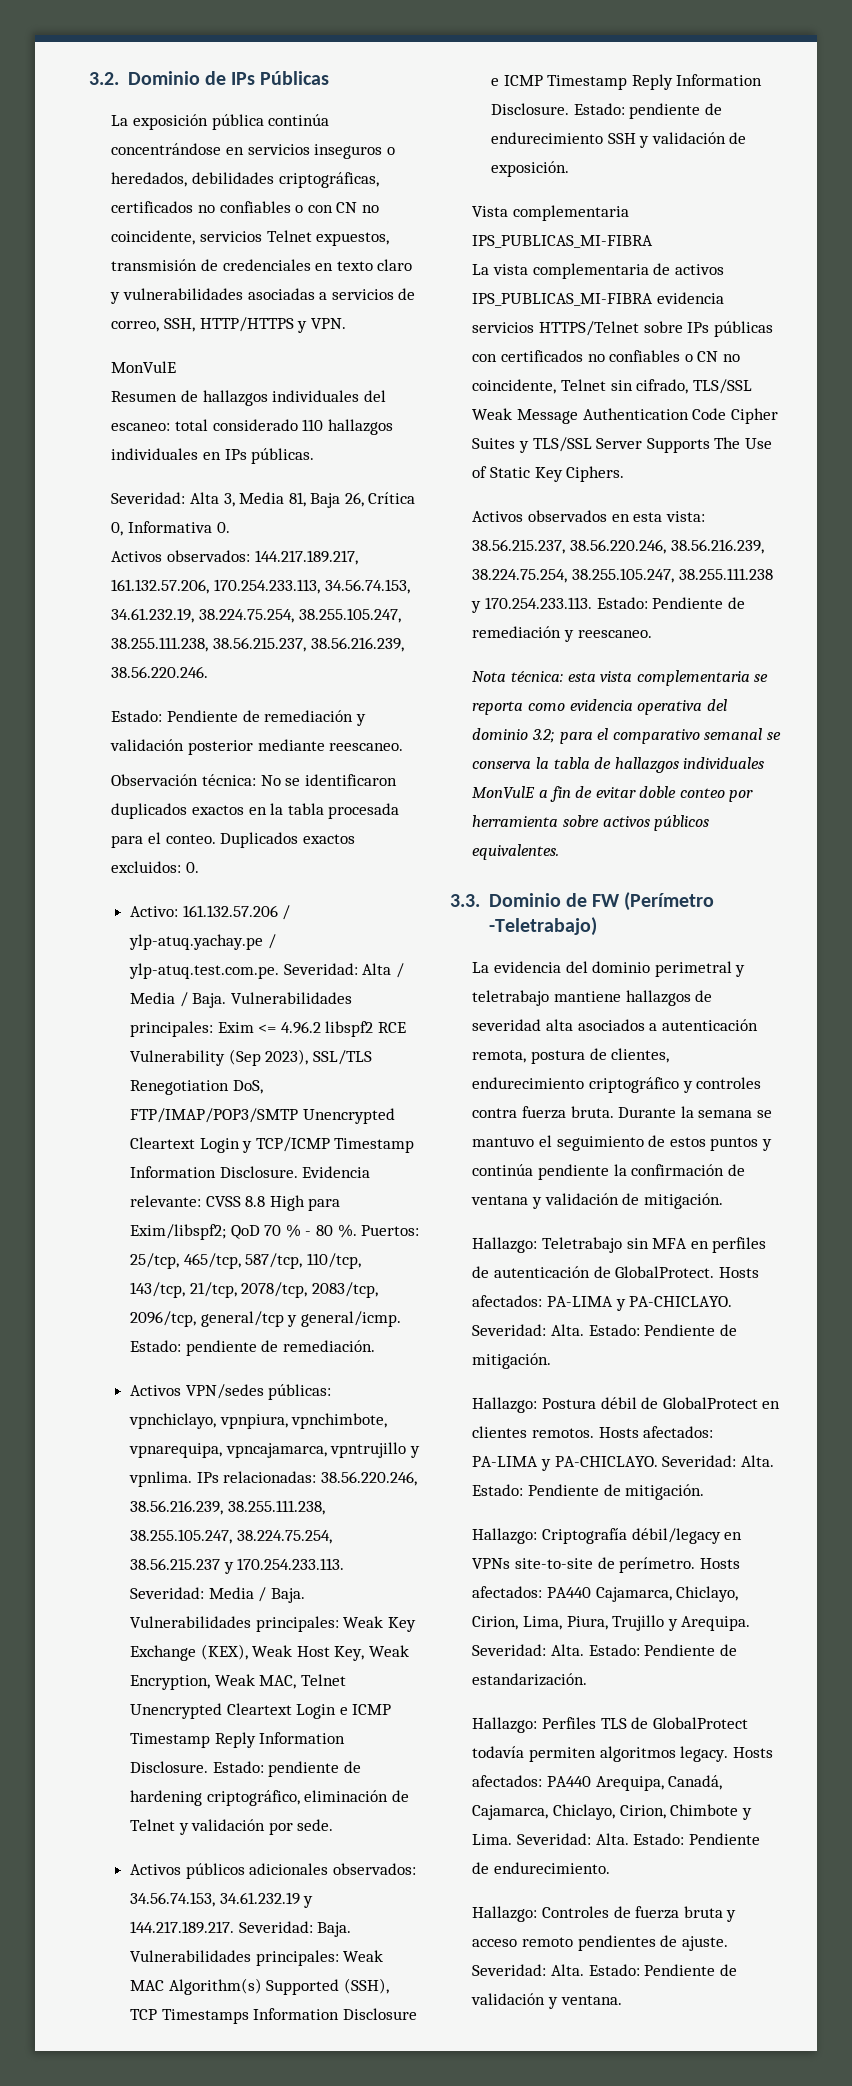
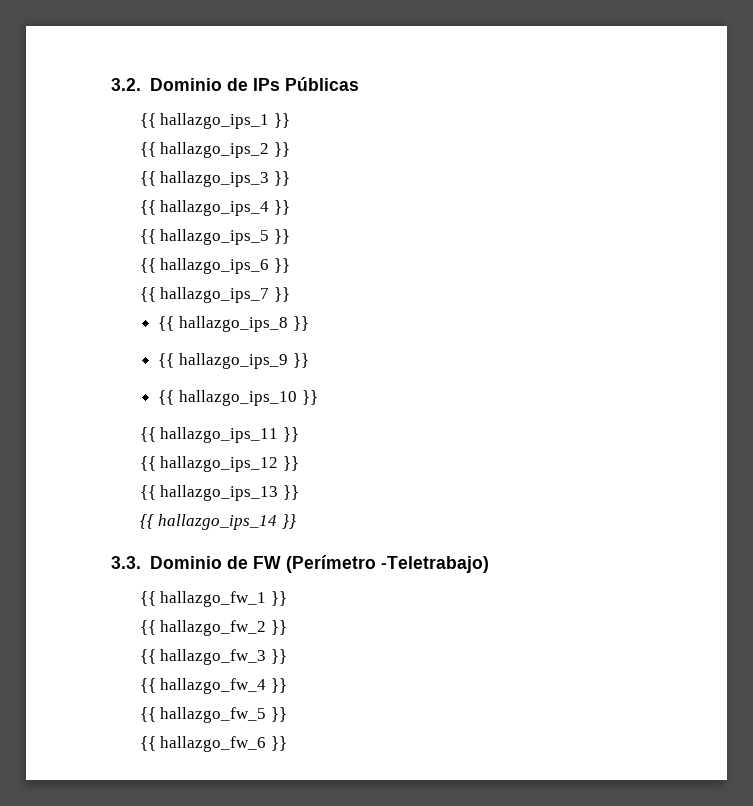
- La exposición pública continúa concentrándose en servicios inseguros o heredados, debilidades criptográficas, certificados no confiables o con CN no coincidente, servicios Telnet expuestos, transmisión de credenciales en texto claro y vulnerabilidades asociadas a servicios de correo, SSH, HTTP/HTTPS y VPN.
- MonVulE
- Resumen de hallazgos individuales del escaneo: total considerado 110 hallazgos individuales en IPs públicas.
- Severidad: Alta 3, Media 81, Baja 26, Crítica 0, Informativa 0.
- Activos observados: 144.217.189.217, 161.132.57.206, 170.254.233.113, 34.56.74.153, 34.61.232.19, 38.224.75.254, 38.255.105.247, 38.255.111.238, 38.56.215.237, 38.56.216.239, 38.56.220.246.
- Estado: Pendiente de remediación y validación posterior mediante reescaneo.
- Observación técnica: No se identificaron duplicados exactos en la tabla procesada para el conteo. Duplicados exactos excluidos: 0.
- Activo: 161.132.57.206 / ylp-atuq.yachay.pe / ylp-atuq.test.com.pe. Severidad: Alta / Media / Baja. Vulnerabilidades principales: Exim <= 4.96.2 libspf2 RCE Vulnerability (Sep 2023), SSL/TLS Renegotiation DoS, FTP/IMAP/POP3/SMTP Unencrypted Cleartext Login y TCP/ICMP Timestamp Information Disclosure. Evidencia relevante: CVSS 8.8 High para Exim/libspf2; QoD 70 % - 80 %. Puertos: 25/tcp, 465/tcp, 587/tcp, 110/tcp, 143/tcp, 21/tcp, 2078/tcp, 2083/tcp, 2096/tcp, general/tcp y general/icmp. Estado: pendiente de remediación.
- Activos VPN/sedes públicas: vpnchiclayo, vpnpiura, vpnchimbote, vpnarequipa, vpncajamarca, vpntrujillo y vpnlima. IPs relacionadas: 38.56.220.246, 38.56.216.239, 38.255.111.238, 38.255.105.247, 38.224.75.254, 38.56.215.237 y 170.254.233.113. Severidad: Media / Baja. Vulnerabilidades principales: Weak Key Exchange (KEX), Weak Host Key, Weak Encryption, Weak MAC, Telnet Unencrypted Cleartext Login e ICMP Timestamp Reply Information Disclosure. Estado: pendiente de hardening criptográfico, eliminación de Telnet y validación por sede.
- Activos públicos adicionales observados: 34.56.74.153, 34.61.232.19 y 144.217.189.217. Severidad: Baja. Vulnerabilidades principales: Weak MAC Algorithm(s) Supported (SSH), TCP Timestamps Information Disclosure e ICMP Timestamp Reply Information Disclosure. Estado: pendiente de endurecimiento SSH y validación de exposición.
- Vista complementaria IPS_PUBLICAS_MI-FIBRA
- La vista complementaria de activos IPS_PUBLICAS_MI-FIBRA evidencia servicios HTTPS/Telnet sobre IPs públicas con certificados no confiables o CN no coincidente, Telnet sin cifrado, TLS/SSL Weak Message Authentication Code Cipher Suites y TLS/SSL Server Supports The Use of Static Key Ciphers.
- Activos observados en esta vista: 38.56.215.237, 38.56.220.246, 38.56.216.239, 38.224.75.254, 38.255.105.247, 38.255.111.238 y 170.254.233.113. Estado: Pendiente de remediación y reescaneo.
- Nota técnica: esta vista complementaria se reporta como evidencia operativa del dominio 3.2; para el comparativo semanal se conserva la tabla de hallazgos individuales MonVulE a fin de evitar doble conteo por herramienta sobre activos públicos equivalentes.
+ {{ hallazgo_ips_1 }}
+ {{ hallazgo_ips_2 }}
+ {{ hallazgo_ips_3 }}
+ {{ hallazgo_ips_4 }}
+ {{ hallazgo_ips_5 }}
+ {{ hallazgo_ips_6 }}
+ {{ hallazgo_ips_7 }}
+ {{ hallazgo_ips_8 }}
+ {{ hallazgo_ips_9 }}
+ {{ hallazgo_ips_10 }}
+ {{ hallazgo_ips_11 }}
+ {{ hallazgo_ips_12 }}
+ {{ hallazgo_ips_13 }}
+ {{ hallazgo_ips_14 }}
- La evidencia del dominio perimetral y teletrabajo mantiene hallazgos de severidad alta asociados a autenticación remota, postura de clientes, endurecimiento criptográfico y controles contra fuerza bruta. Durante la semana se mantuvo el seguimiento de estos puntos y continúa pendiente la confirmación de ventana y validación de mitigación.
- Hallazgo: Teletrabajo sin MFA en perfiles de autenticación de GlobalProtect. Hosts afectados: PA-LIMA y PA-CHICLAYO. Severidad: Alta. Estado: Pendiente de mitigación.
- Hallazgo: Postura débil de GlobalProtect en clientes remotos. Hosts afectados: PA-LIMA y PA-CHICLAYO. Severidad: Alta. Estado: Pendiente de mitigación.
- Hallazgo: Criptografía débil/legacy en VPNs site-to-site de perímetro. Hosts afectados: PA440 Cajamarca, Chiclayo, Cirion, Lima, Piura, Trujillo y Arequipa. Severidad: Alta. Estado: Pendiente de estandarización.
- Hallazgo: Perfiles TLS de GlobalProtect todavía permiten algoritmos legacy. Hosts afectados: PA440 Arequipa, Canadá, Cajamarca, Chiclayo, Cirion, Chimbote y Lima. Severidad: Alta. Estado: Pendiente de endurecimiento.
- Hallazgo: Controles de fuerza bruta y acceso remoto pendientes de ajuste. Severidad: Alta. Estado: Pendiente de validación y ventana.
+ {{ hallazgo_fw_1 }}
+ {{ hallazgo_fw_2 }}
+ {{ hallazgo_fw_3 }}
+ {{ hallazgo_fw_4 }}
+ {{ hallazgo_fw_5 }}
+ {{ hallazgo_fw_6 }}

